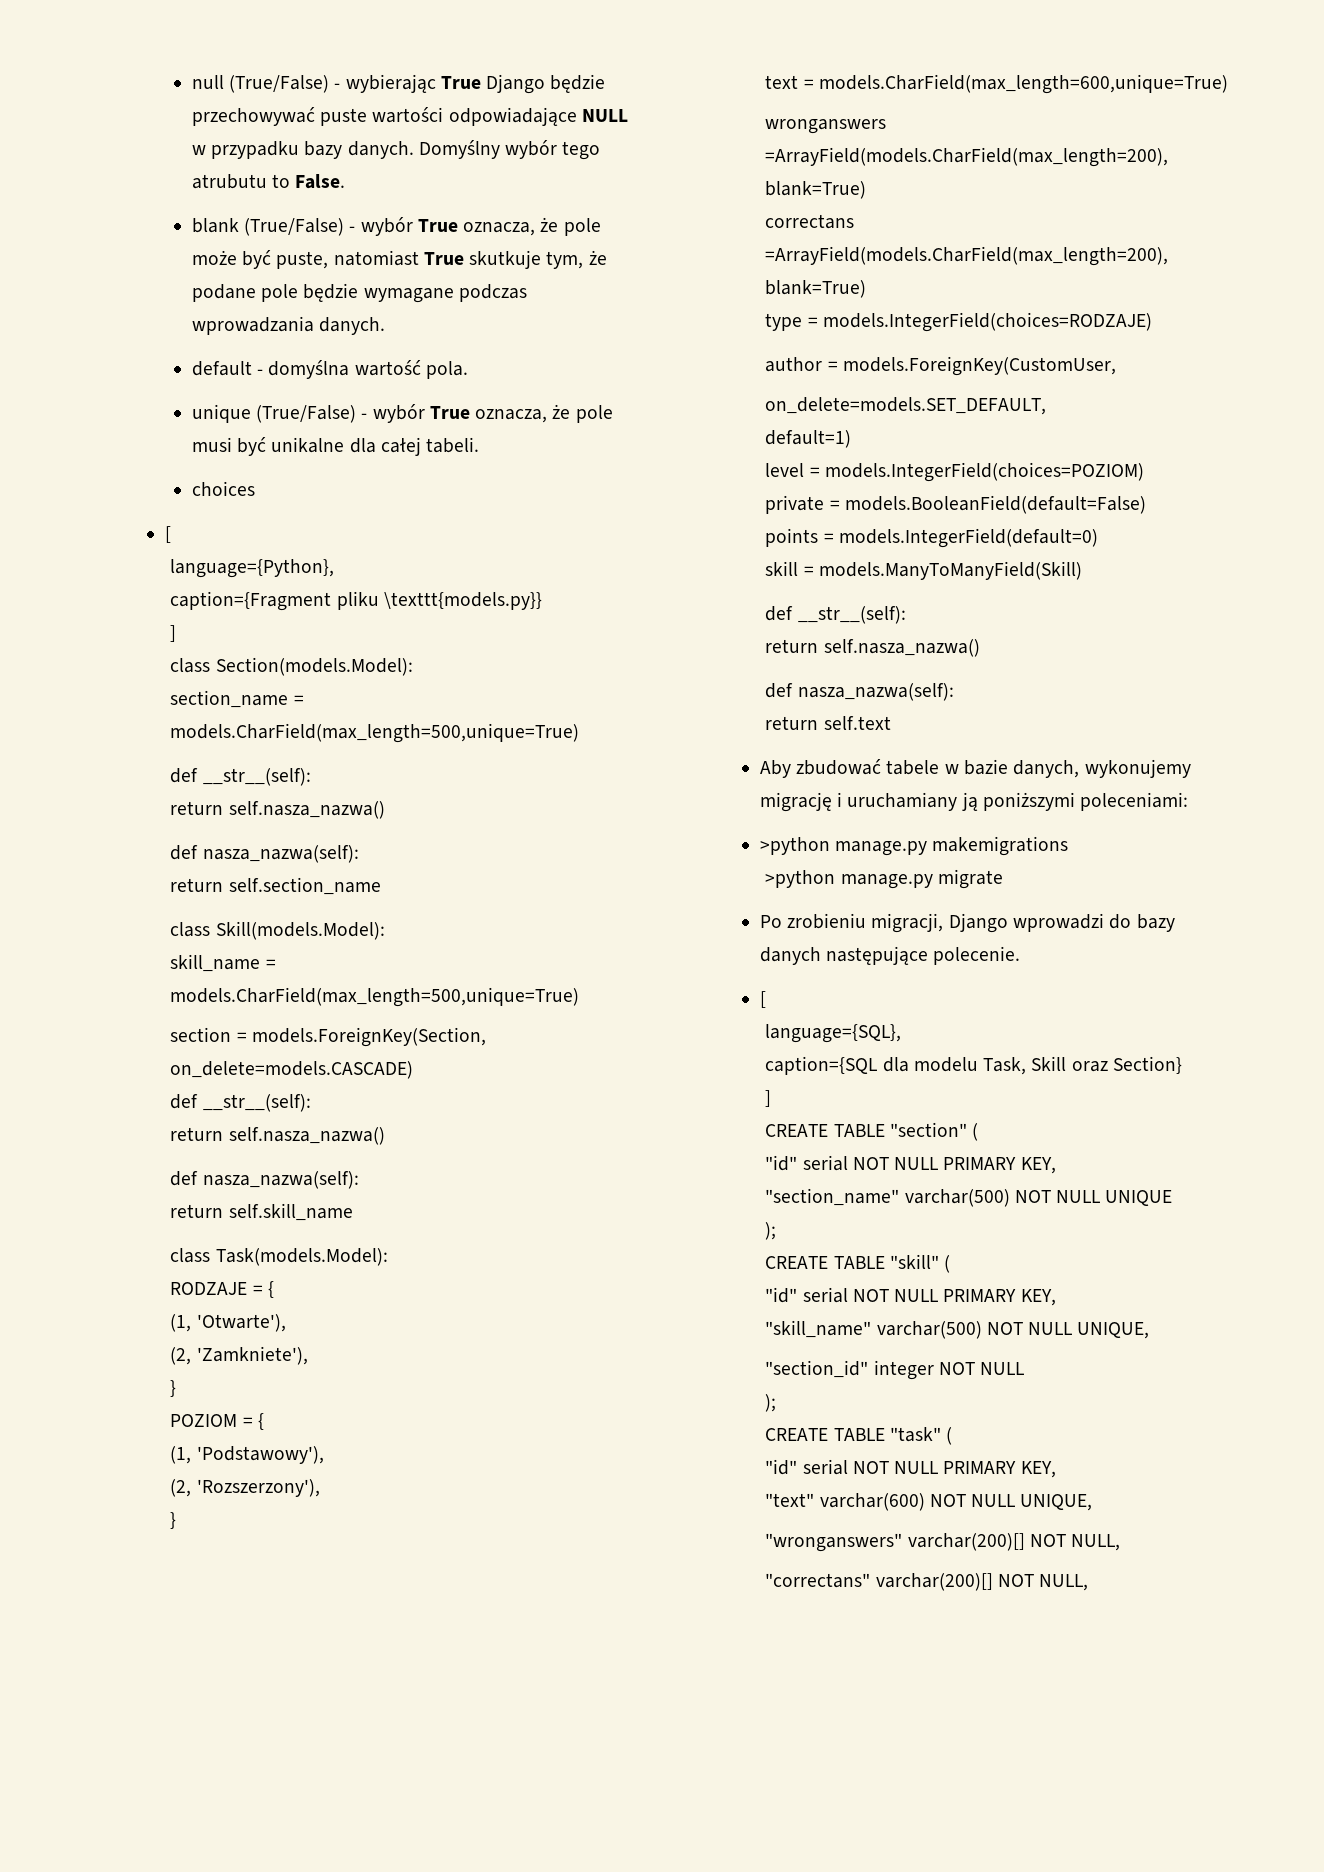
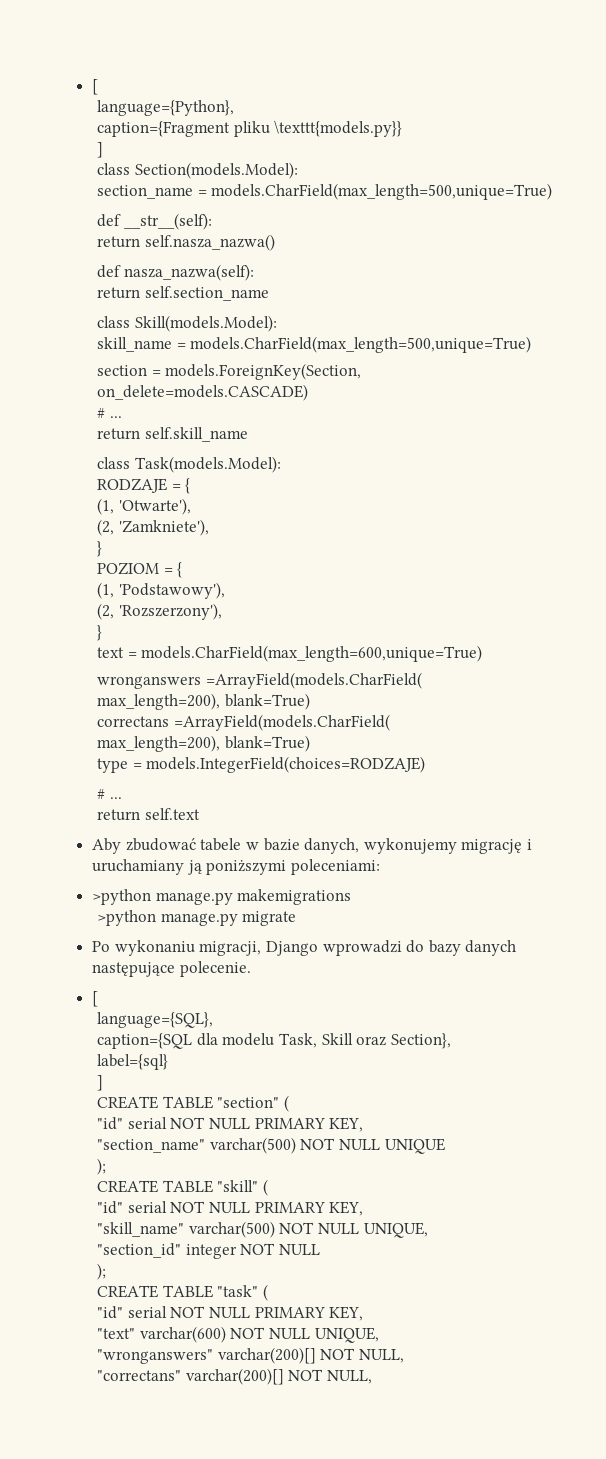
- null (True/False) - wybierając True Django będzie przechowywać puste wartości odpowiadające NULL w przypadku bazy danych. Domyślny wybór tego atrubutu to False.
- blank (True/False) - wybór True oznacza, że pole może być puste, natomiast True skutkuje tym, że podane pole będzie wymagane podczas wprowadzania danych.
- default - domyślna wartość pola.
- unique (True/False) - wybór True oznacza, że pole musi być unikalne dla całej tabeli.
- choices
  section = models.ForeignKey(Section, on_delete=models.CASCADE)
- def __str__(self):
- return self.nasza_nazwa()
- def nasza_nazwa(self):
+ # ...
- wronganswers =ArrayField(models.CharField(max_length=200), blank=True)
+ wronganswers =ArrayField(models.CharField(
+ max_length=200), blank=True)
- correctans =ArrayField(models.CharField(max_length=200), blank=True)
+ correctans =ArrayField(models.CharField(
+ max_length=200), blank=True)
  type = models.IntegerField(choices=RODZAJE)
- author = models.ForeignKey(CustomUser,
- on_delete=models.SET_DEFAULT,
- default=1)
- level = models.IntegerField(choices=POZIOM)
- private = models.BooleanField(default=False)
- points = models.IntegerField(default=0)
- skill = models.ManyToManyField(Skill)
- def __str__(self):
- return self.nasza_nazwa()
- def nasza_nazwa(self):
+ # ...
- Po zrobieniu migracji, Django wprowadzi do bazy danych następujące polecenie.
+ Po wykonaniu migracji, Django wprowadzi do bazy danych następujące polecenie.
- caption={SQL dla modelu Task, Skill oraz Section}
+ caption={SQL dla modelu Task, Skill oraz Section},
+ label={sql}

